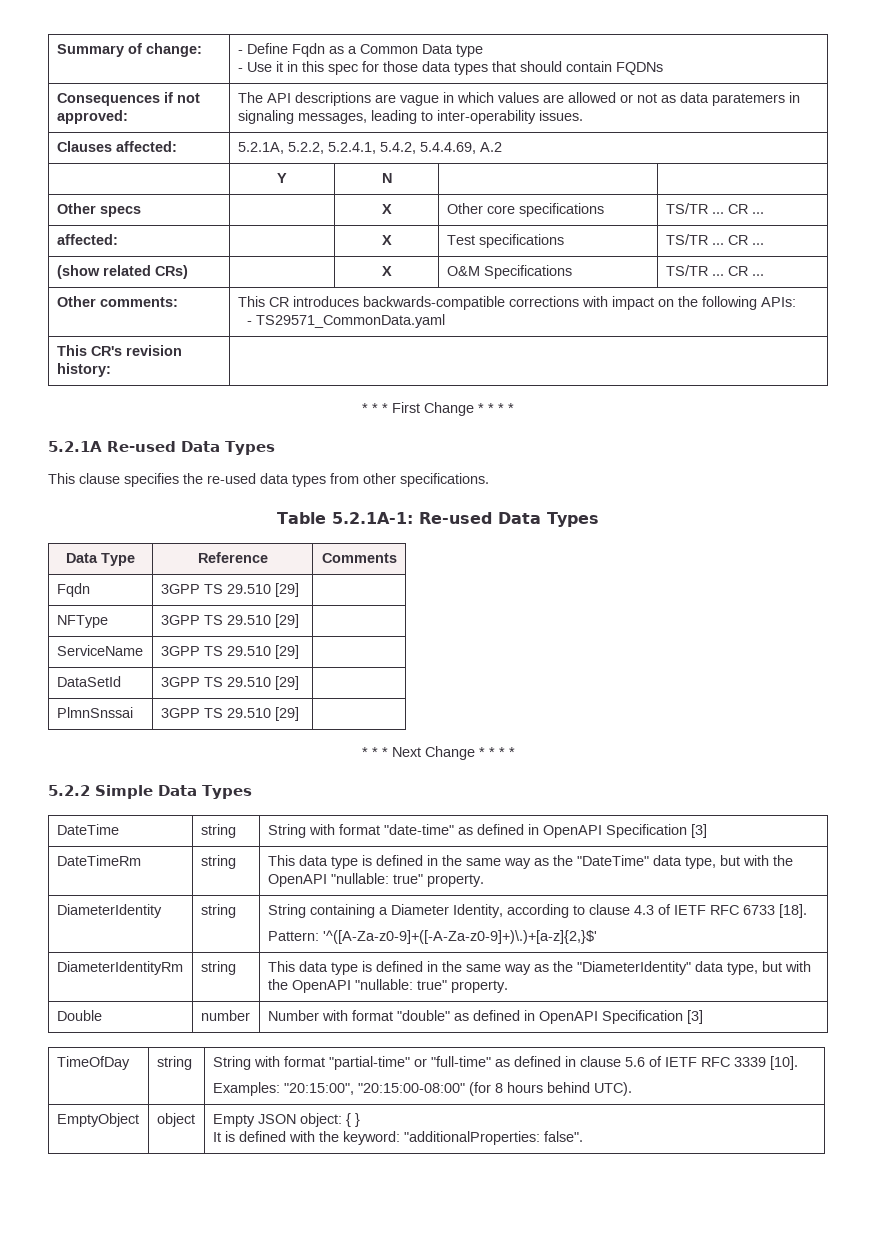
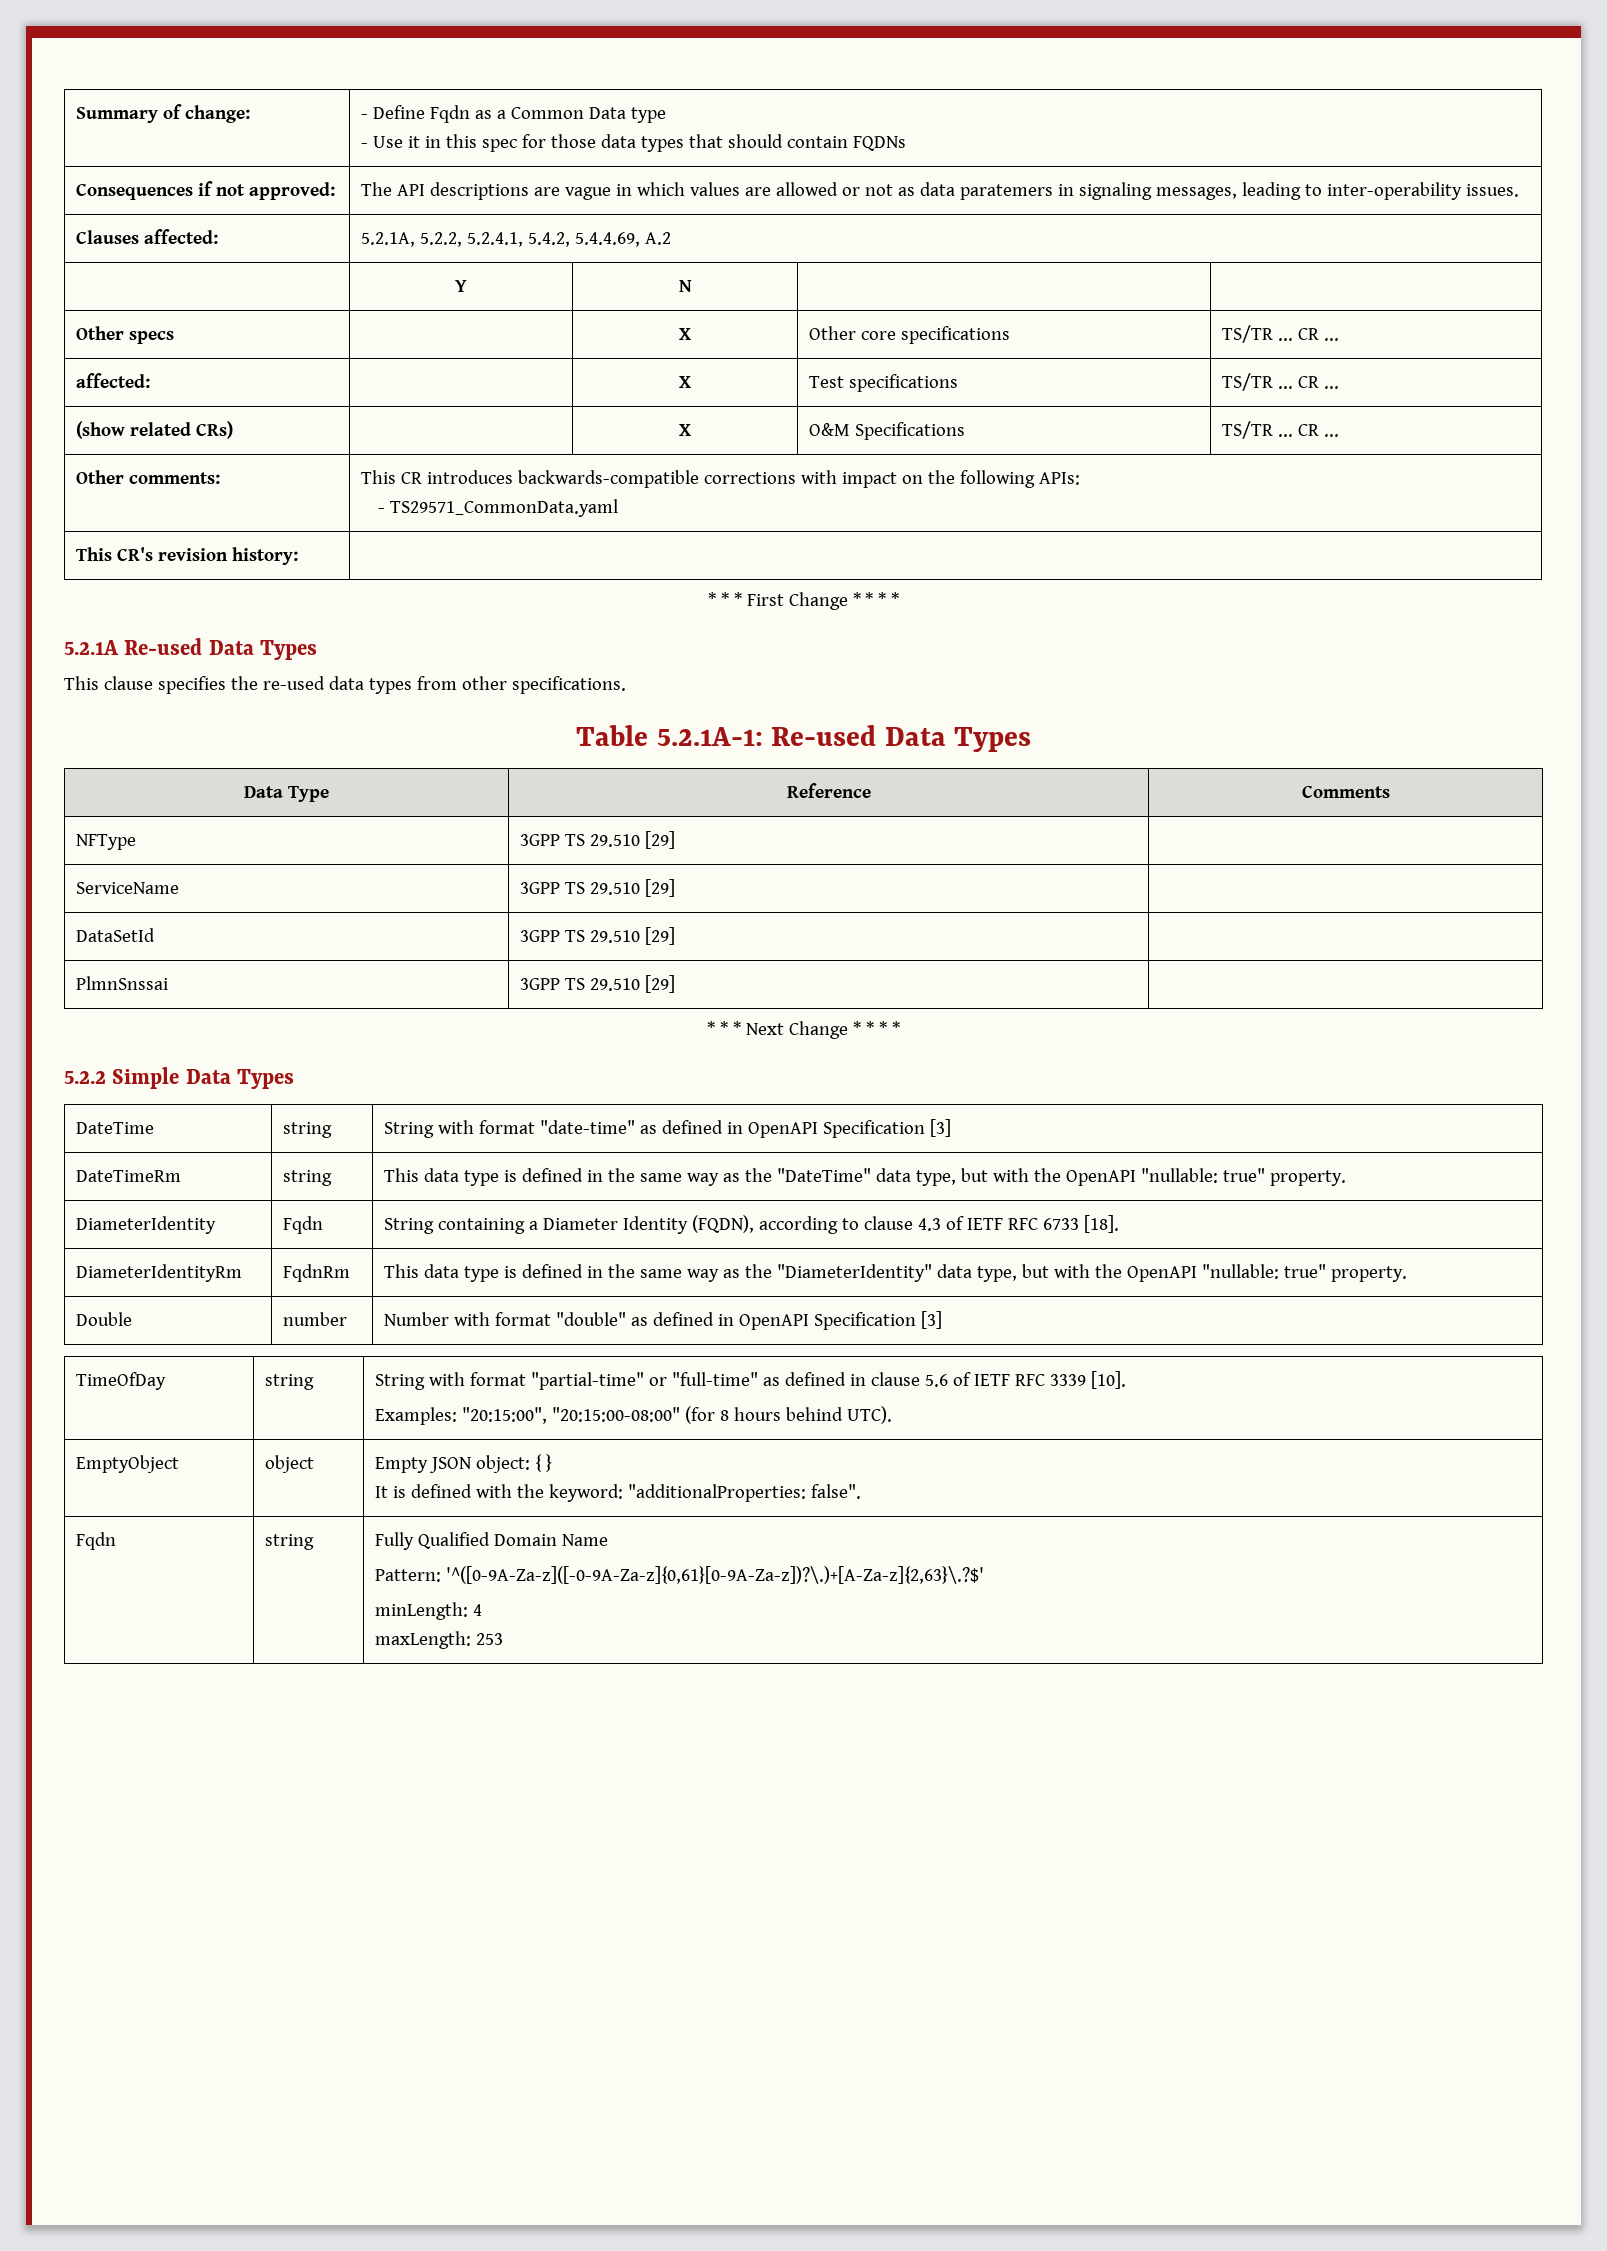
- Fqdn | 3GPP TS 29.510 [29] |
- DiameterIdentity | string | String containing a Diameter Identity, according to clause 4.3 of IETF RFC 6733 [18].
- Pattern: '^([A-Za-z0-9]+([-A-Za-z0-9]+)\.)+[a-z]{2,}$'
+ DiameterIdentity | Fqdn | String containing a Diameter Identity (FQDN), according to clause 4.3 of IETF RFC 6733 [18].
- DiameterIdentityRm | string | This data type is defined in the same way as the "DiameterIdentity" data type, but with the OpenAPI "nullable: true" property.
+ DiameterIdentityRm | FqdnRm | This data type is defined in the same way as the "DiameterIdentity" data type, but with the OpenAPI "nullable: true" property.
+ Fqdn | string | Fully Qualified Domain Name
+ Pattern: '^([0-9A-Za-z]([-0-9A-Za-z]{0,61}[0-9A-Za-z])?\.)+[A-Za-z]{2,63}\.?$'
+ minLength: 4
+ maxLength: 253

